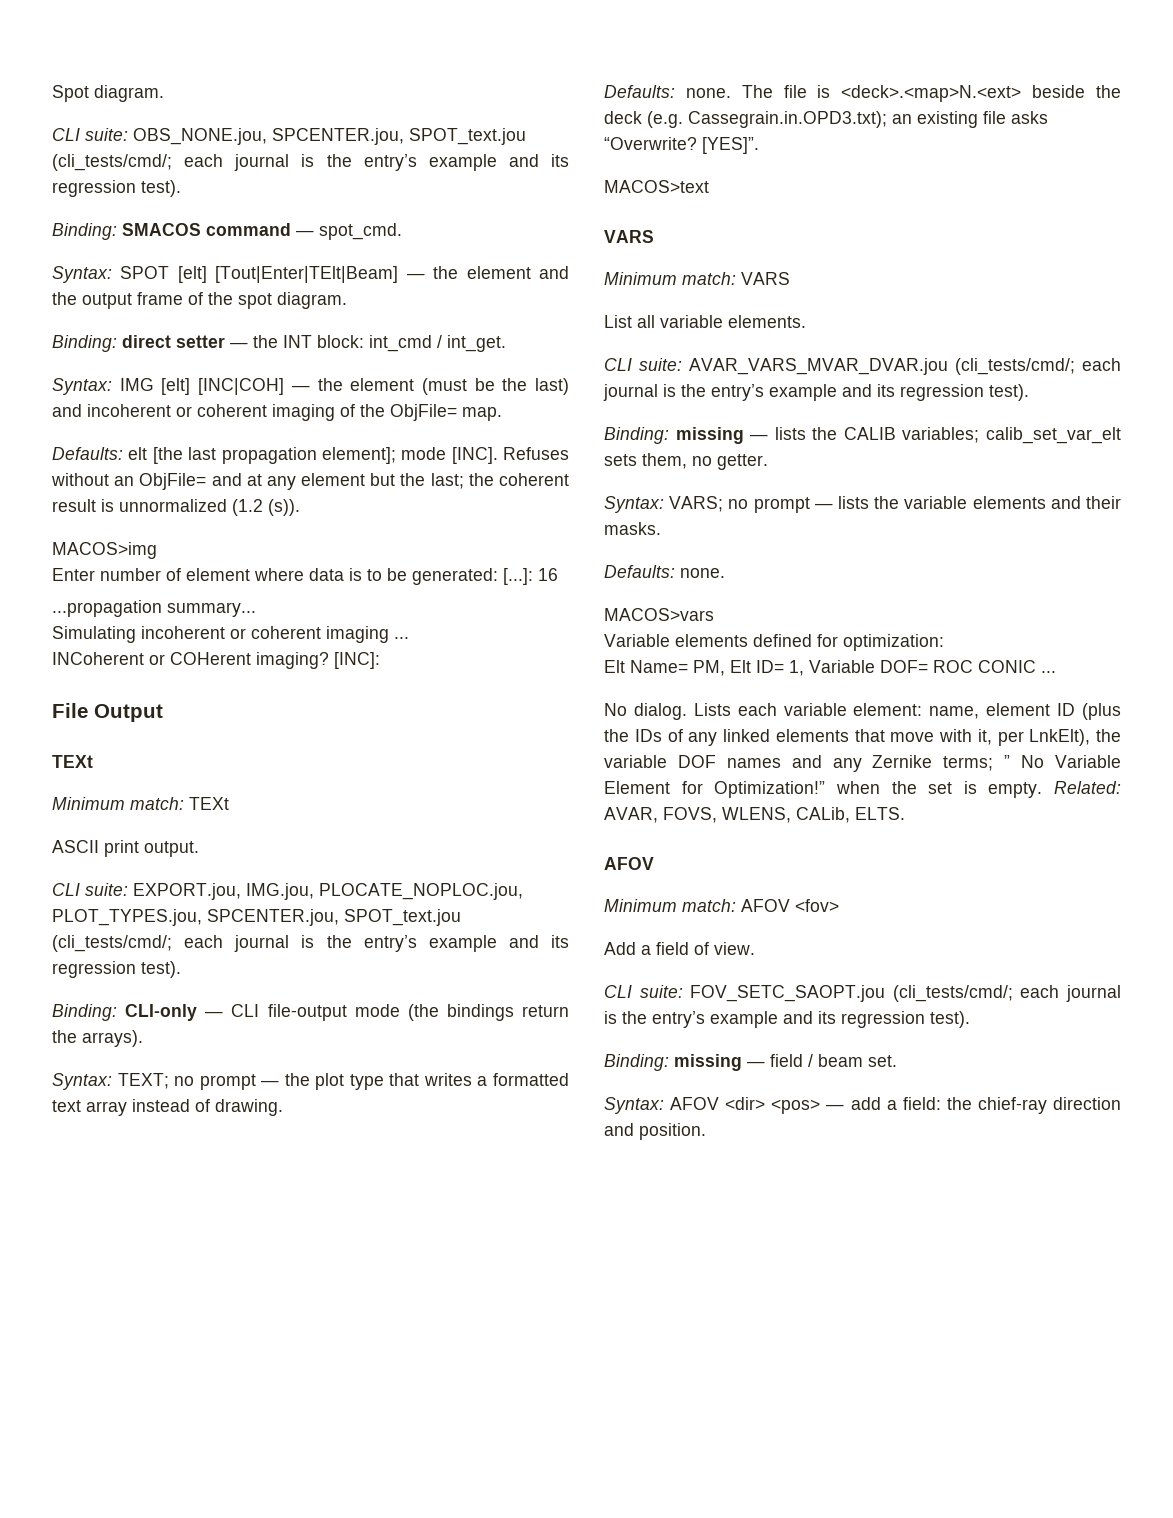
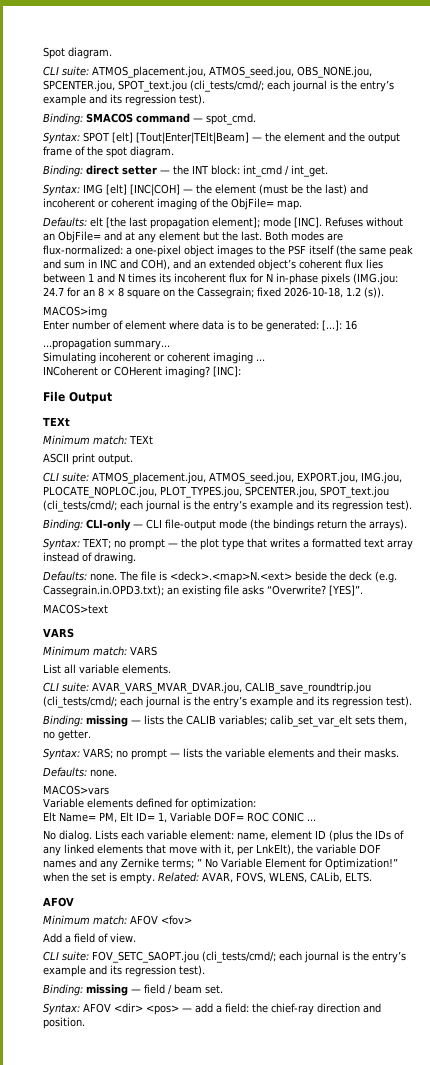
- CLI suite: OBS_NONE.jou, SPCENTER.jou, SPOT_text.jou (cli_tests/cmd/; each journal is the entry’s example and its regression test).
+ CLI suite: ATMOS_placement.jou, ATMOS_seed.jou, OBS_NONE.jou, SPCENTER.jou, SPOT_text.jou (cli_tests/cmd/; each journal is the entry’s example and its regression test).
- Refuses without an ObjFile= and at any element but the last; the coherent result is unnormalized (1.2 (s)).
+ Refuses without an ObjFile= and at any element but the last. Both modes are flux-normalized: a one-pixel object images to the PSF itself (the same peak and sum in INC and COH), and an extended object’s coherent flux lies between 1 and N times its incoherent flux for N in-phase pixels (IMG.jou: 24.7 for an 8 × 8 square on the Cassegrain; fixed 2026-10-18, 1.2 (s)).
- CLI suite: EXPORT.jou, IMG.jou, PLOCATE_NOPLOC.jou, PLOT_TYPES.jou, SPCENTER.jou, SPOT_text.jou (cli_tests/cmd/; each journal is the entry’s example and its regression test).
+ CLI suite: ATMOS_placement.jou, ATMOS_seed.jou, EXPORT.jou, IMG.jou, PLOCATE_NOPLOC.jou, PLOT_TYPES.jou, SPCENTER.jou, SPOT_text.jou (cli_tests/cmd/; each journal is the entry’s example and its regression test).
- CLI suite: AVAR_VARS_MVAR_DVAR.jou (cli_tests/cmd/; each journal is the entry’s example and its regression test).
+ CLI suite: AVAR_VARS_MVAR_DVAR.jou, CALIB_save_roundtrip.jou (cli_tests/cmd/; each journal is the entry’s example and its regression test).

